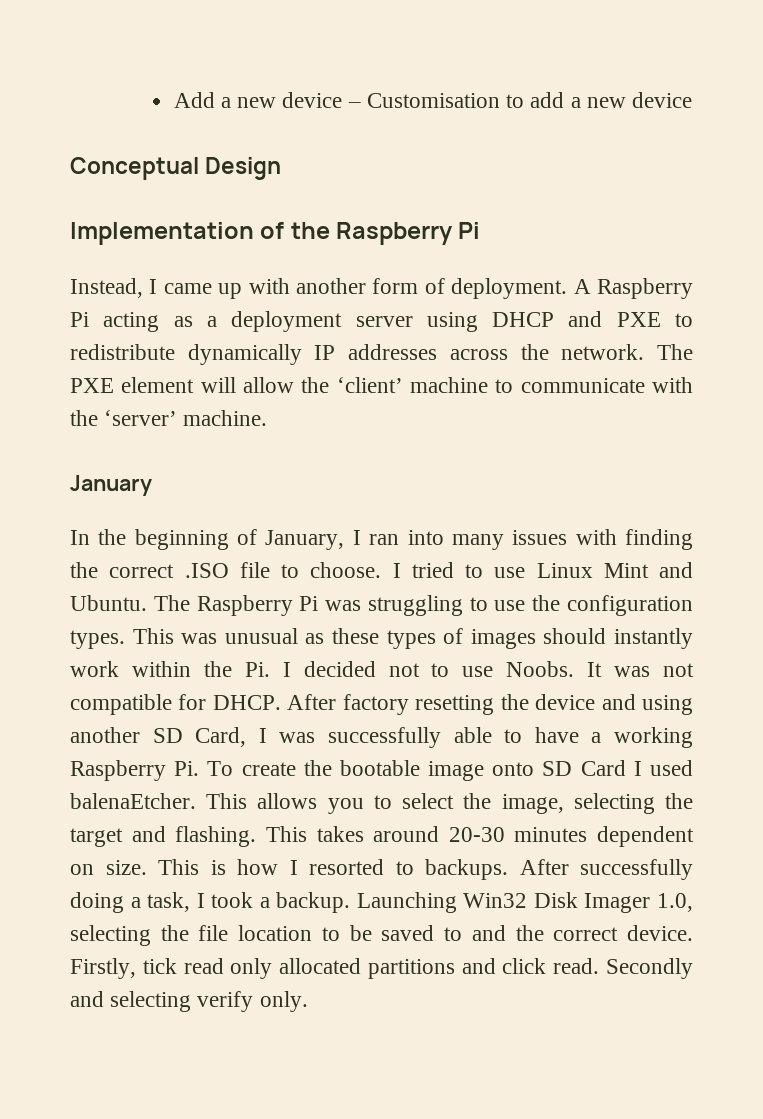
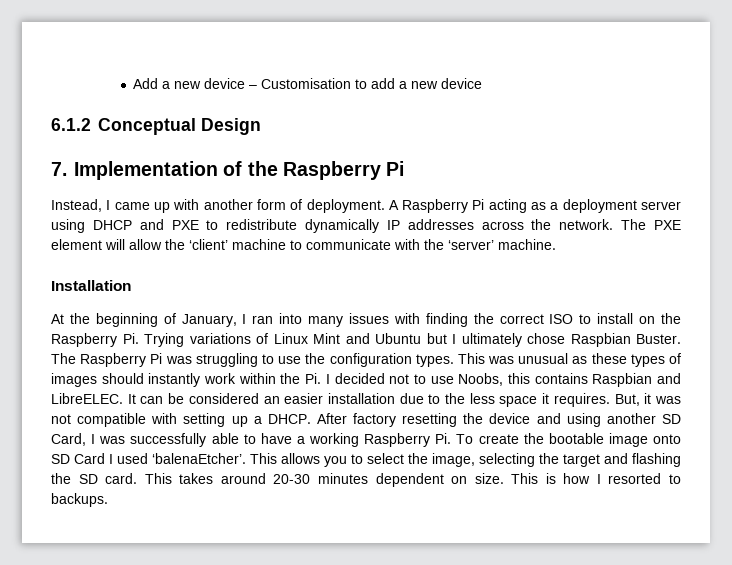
- Conceptual Design
+ 6.1.2 Conceptual Design
- Implementation of the Raspberry Pi
+ 7. Implementation of the Raspberry Pi
- January
- In the beginning of January, I ran into many issues with finding the correct .ISO file to choose. I tried to use Linux Mint and Ubuntu.
+ Installation
+ At the beginning of January, I ran into many issues with finding the correct ISO to install on the Raspberry Pi. Trying variations of Linux Mint and Ubuntu but I ultimately chose Raspbian Buster.
- This was unusual as these types of images should instantly work within the Pi. I decided not to use Noobs. It was not compatible for DHCP.
+ This was unusual as these types of images should instantly work within the Pi. I decided not to use Noobs, this contains Raspbian and LibreELEC. It can be considered an easier installation due to the less space it requires. But, it was not compatible with setting up a DHCP.
- After factory resetting the device and using another SD Card, I was successfully able to have a working Raspberry Pi. To create the bootable image onto SD Card I used balenaEtcher.
+ After factory resetting the device and using another SD Card, I was successfully able to have a working Raspberry Pi. To create the bootable image onto SD Card I used ‘balenaEtcher’.
- This allows you to select the image, selecting the target and flashing.
+ This allows you to select the image, selecting the target and flashing the SD card.
- After successfully doing a task, I took a backup. Launching Win32 Disk Imager 1.0, selecting the file location to be saved to and the correct device. Firstly, tick read only allocated partitions and click read. Secondly and selecting verify only.

